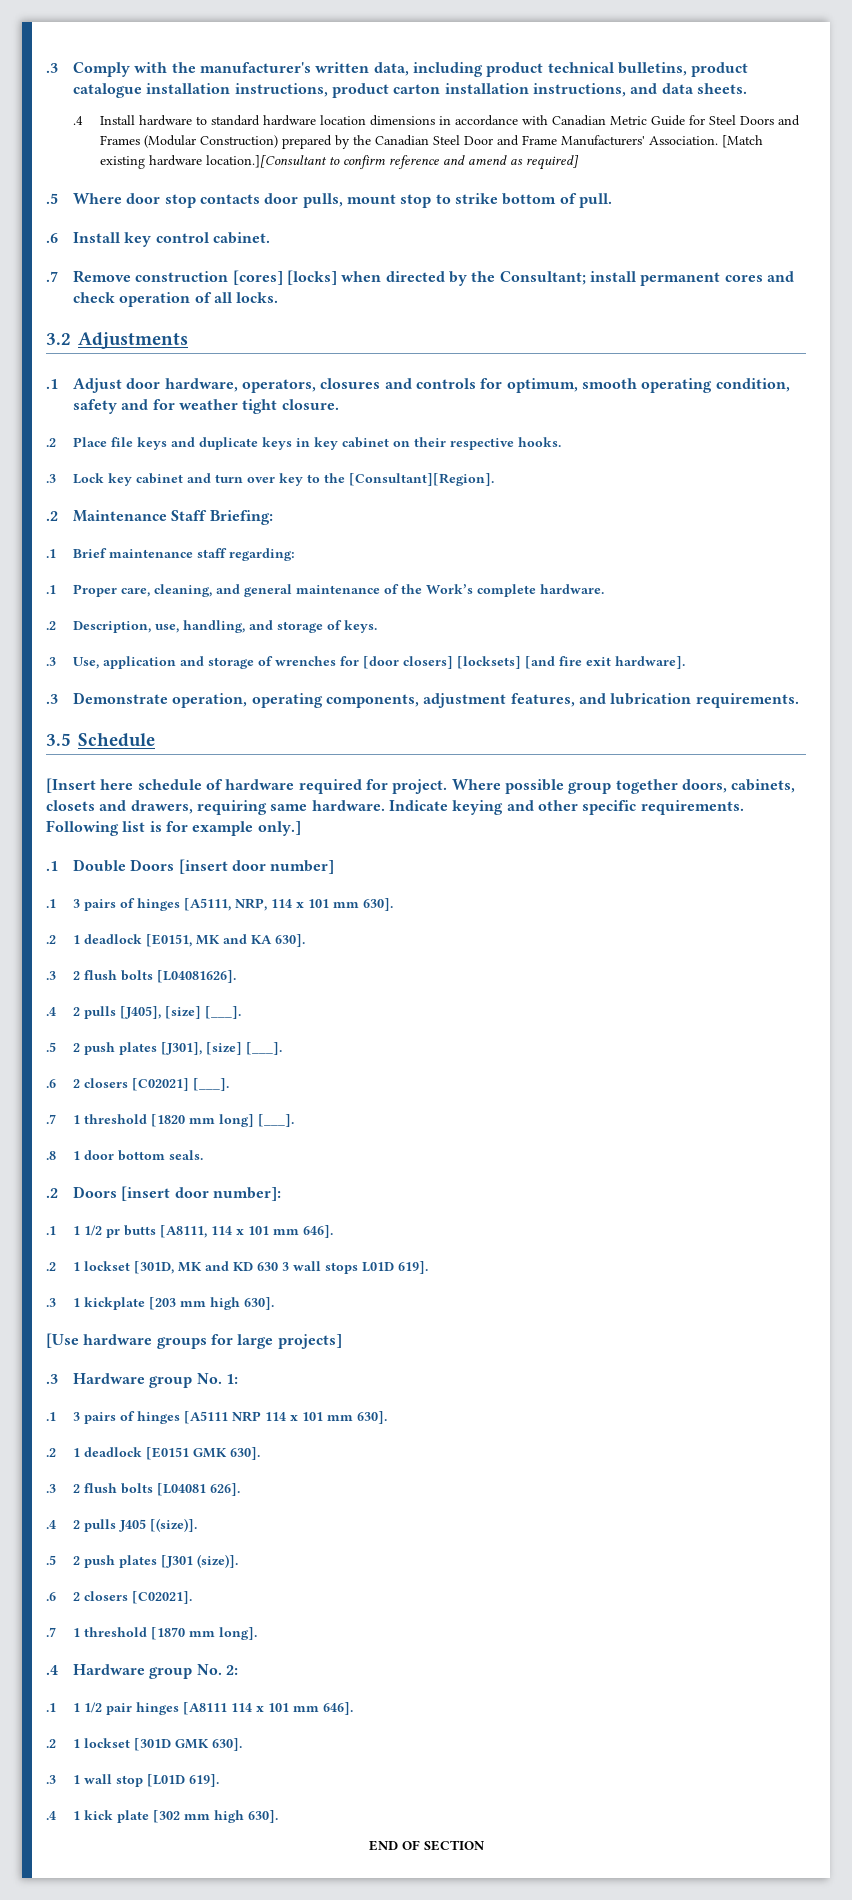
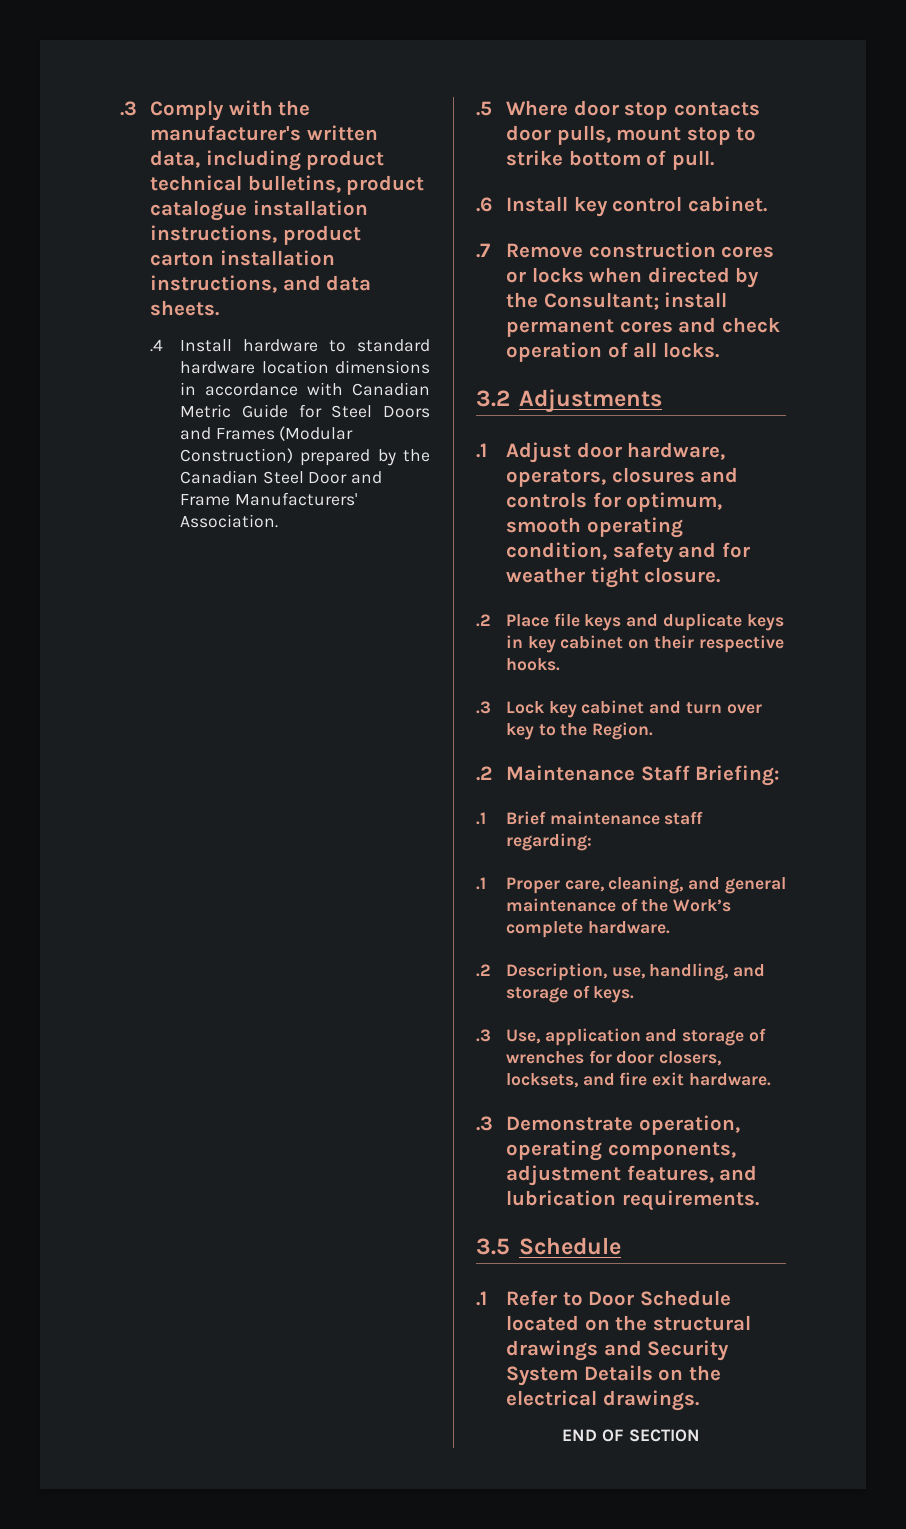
- [Match existing hardware location.][Consultant to confirm reference and amend as required]
- .7 Remove construction [cores] [locks] when directed by the Consultant; install permanent cores and check operation of all locks.
+ .7 Remove construction cores or locks when directed by the Consultant; install permanent cores and check operation of all locks.
- .3 Lock key cabinet and turn over key to the [Consultant][Region].
+ .3 Lock key cabinet and turn over key to the Region.
- .3 Use, application and storage of wrenches for [door closers] [locksets] [and fire exit hardware].
+ .3 Use, application and storage of wrenches for door closers, locksets, and fire exit hardware.
- [Insert here schedule of hardware required for project. Where possible group together doors, cabinets, closets and drawers, requiring same hardware. Indicate keying and other specific requirements. Following list is for example only.]
- .1 Double Doors [insert door number]
- .1 3 pairs of hinges [A5111, NRP, 114 x 101 mm 630].
- .2 1 deadlock [E0151, MK and KA 630].
- .3 2 flush bolts [L04081626].
- .4 2 pulls [J405], [size] [___].
- .5 2 push plates [J301], [size] [___].
- .6 2 closers [C02021] [___].
- .7 1 threshold [1820 mm long] [___].
- .8 1 door bottom seals.
- .2 Doors [insert door number]:
- .1 1 1/2 pr butts [A8111, 114 x 101 mm 646].
- .2 1 lockset [301D, MK and KD 630 3 wall stops L01D 619].
- .3 1 kickplate [203 mm high 630].
- [Use hardware groups for large projects]
- .3 Hardware group No. 1:
- .1 3 pairs of hinges [A5111 NRP 114 x 101 mm 630].
- .2 1 deadlock [E0151 GMK 630].
- .3 2 flush bolts [L04081 626].
- .4 2 pulls J405 [(size)].
- .5 2 push plates [J301 (size)].
- .6 2 closers [C02021].
- .7 1 threshold [1870 mm long].
- .4 Hardware group No. 2:
- .1 1 1/2 pair hinges [A8111 114 x 101 mm 646].
- .2 1 lockset [301D GMK 630].
- .3 1 wall stop [L01D 619].
- .4 1 kick plate [302 mm high 630].
+ .1 Refer to Door Schedule located on the structural drawings and Security System Details on the electrical drawings.

